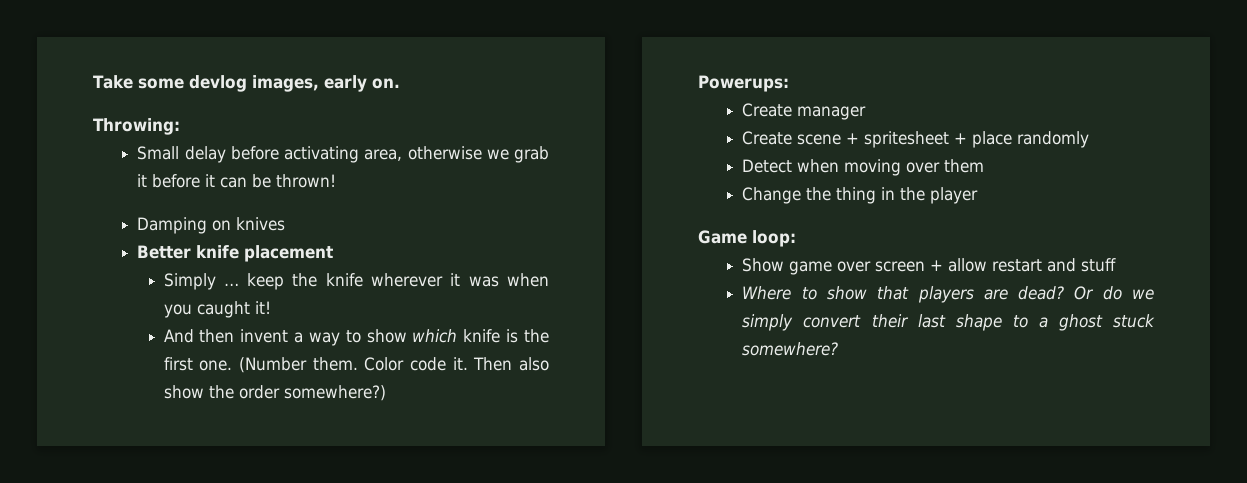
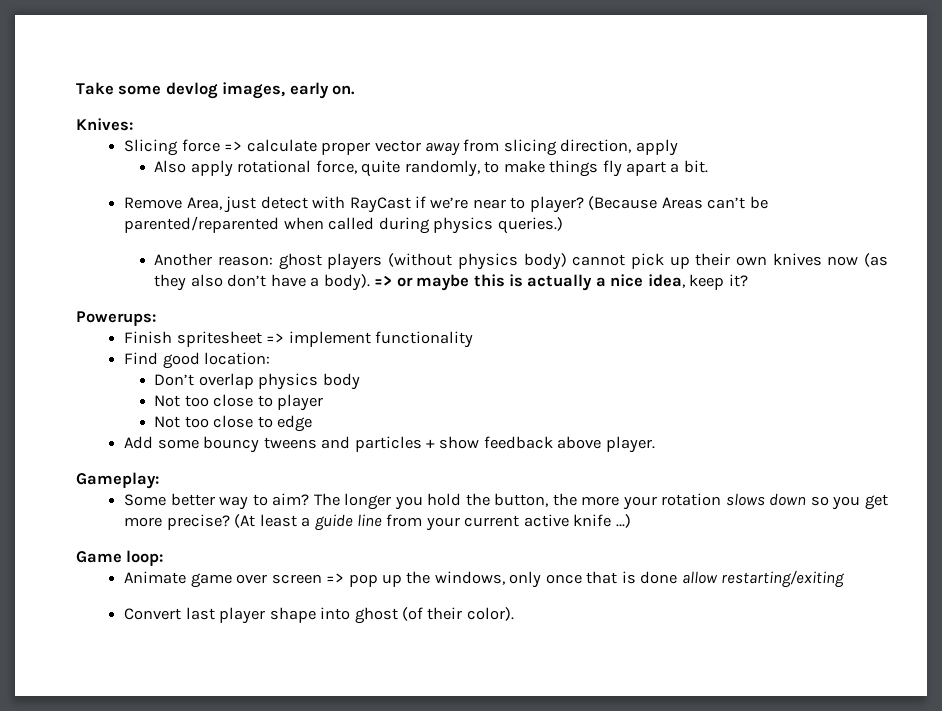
- Throwing:
- Small delay before activating area, otherwise we grab it before it can be thrown!
- Damping on knives
- Better knife placement
- Simply … keep the knife wherever it was when you caught it!
- And then invent a way to show which knife is the first one. (Number them. Color code it. Then also show the order somewhere?)
+ Knives:
+ Slicing force => calculate proper vector away from slicing direction, apply
+ Also apply rotational force, quite randomly, to make things fly apart a bit.
+ Remove Area, just detect with RayCast if we’re near to player? (Because Areas can’t be parented/reparented when called during physics queries.)
+ Another reason: ghost players (without physics body) cannot pick up their own knives now (as they also don’t have a body). => or maybe this is actually a nice idea, keep it?
  Powerups:
- Create manager
- Create scene + spritesheet + place randomly
- Detect when moving over them
- Change the thing in the player
+ Finish spritesheet => implement functionality
+ Find good location:
+ Don’t overlap physics body
+ Not too close to player
+ Not too close to edge
+ Add some bouncy tweens and particles + show feedback above player.
+ Gameplay:
+ Some better way to aim? The longer you hold the button, the more your rotation slows down so you get more precise? (At least a guide line from your current active knife …)
- Show game over screen + allow restart and stuff
- Where to show that players are dead? Or do we simply convert their last shape to a ghost stuck somewhere?
+ Animate game over screen => pop up the windows, only once that is done allow restarting/exiting
+ Convert last player shape into ghost (of their color).

